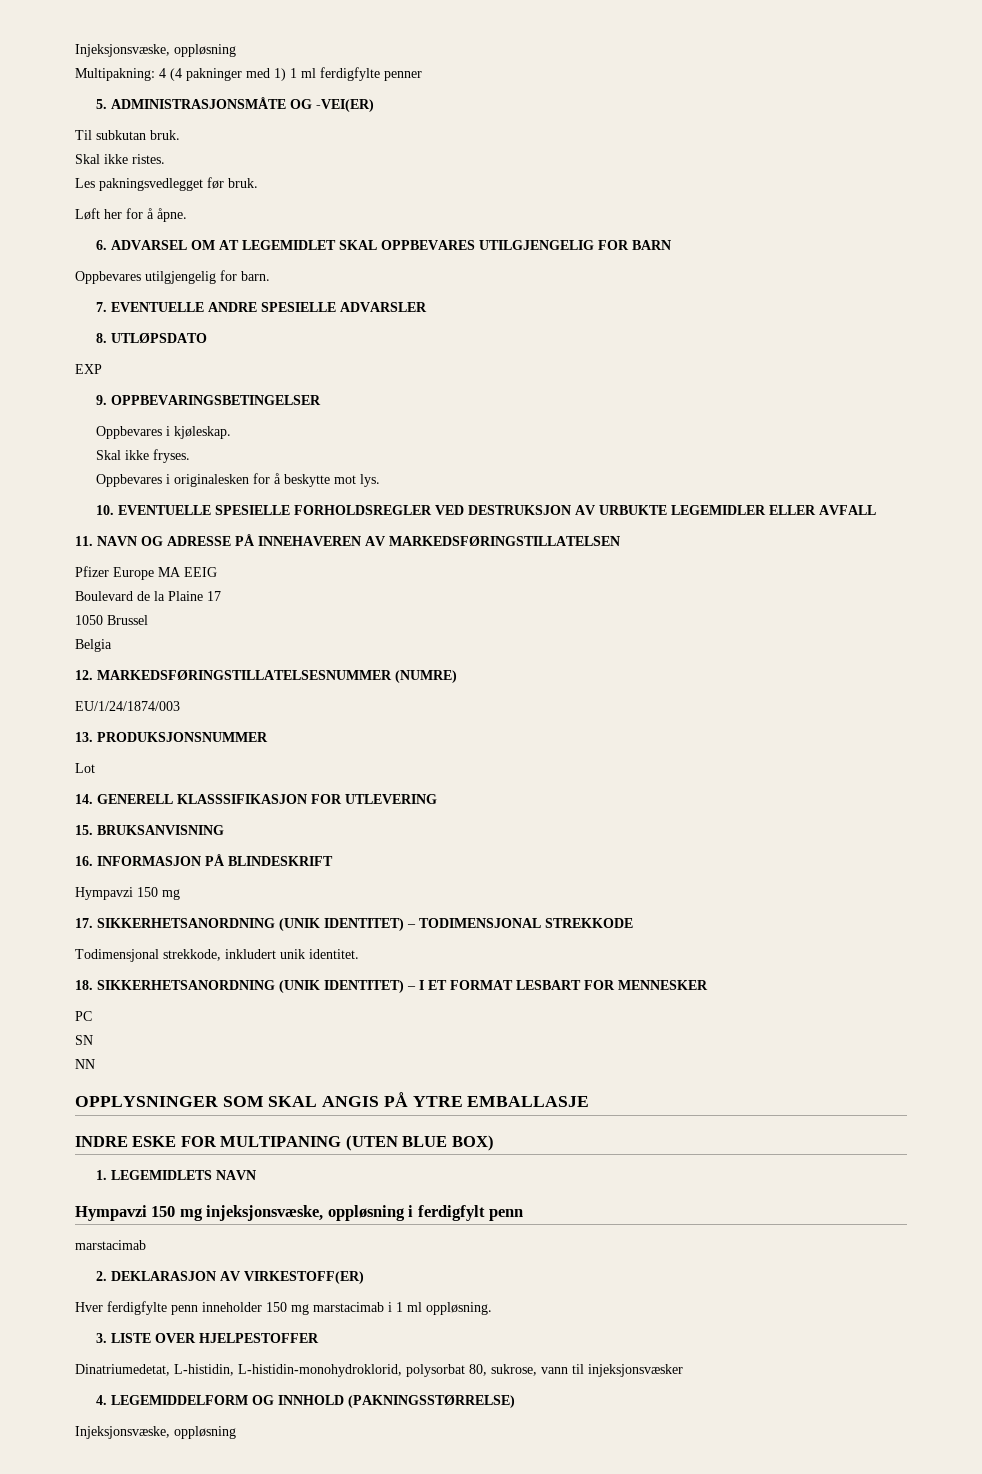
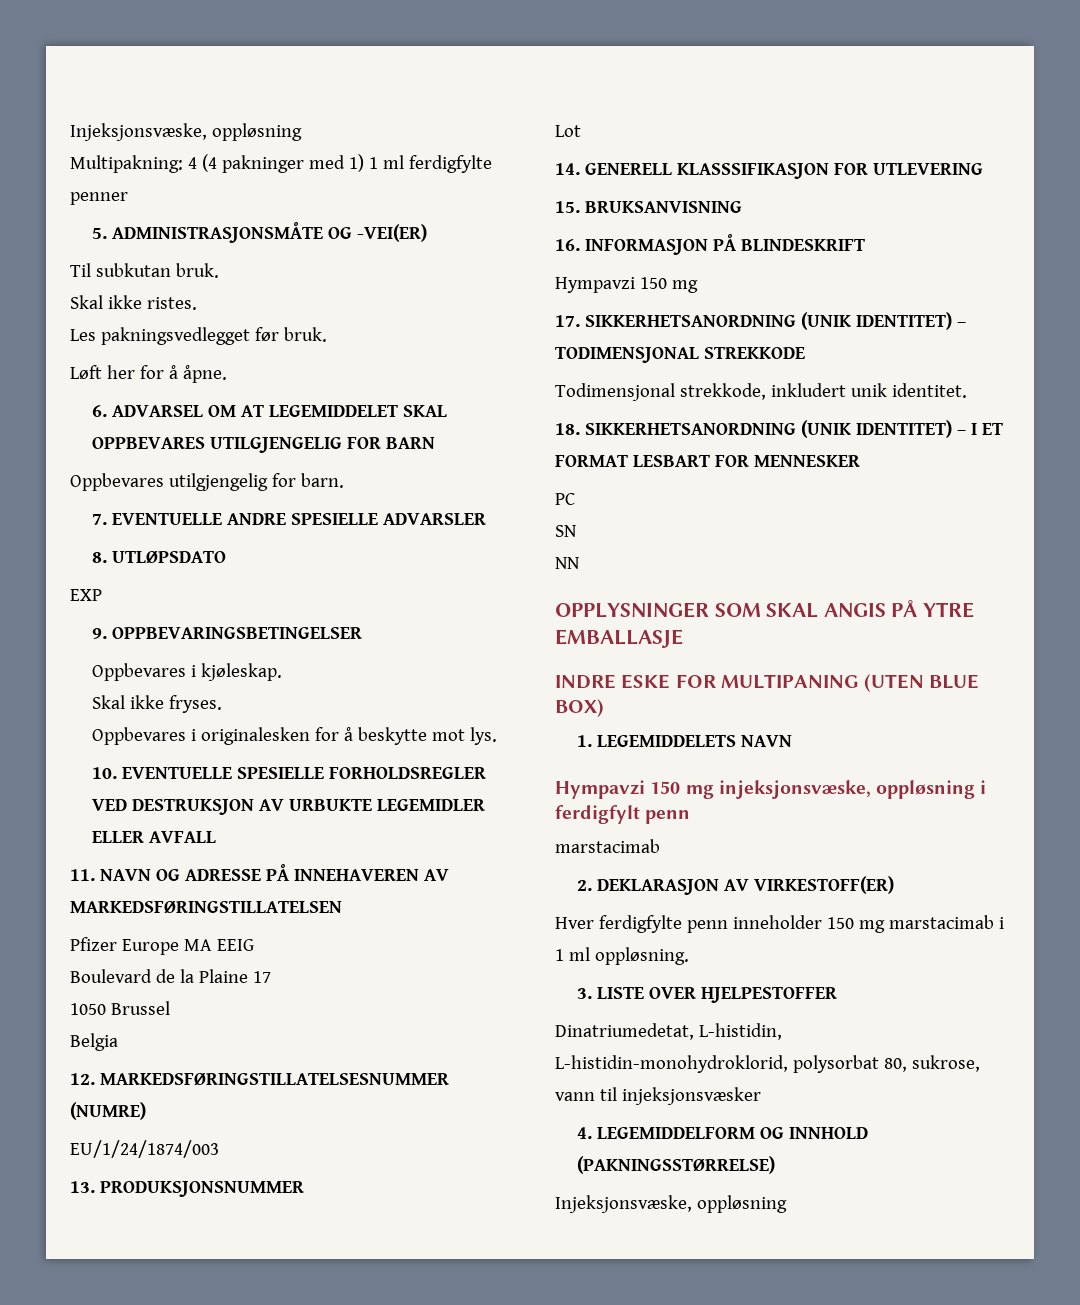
- 6. ADVARSEL OM AT LEGEMIDLET SKAL OPPBEVARES UTILGJENGELIG FOR BARN
+ 6. ADVARSEL OM AT LEGEMIDDELET SKAL OPPBEVARES UTILGJENGELIG FOR BARN
- 1. LEGEMIDLETS NAVN
+ 1. LEGEMIDDELETS NAVN

